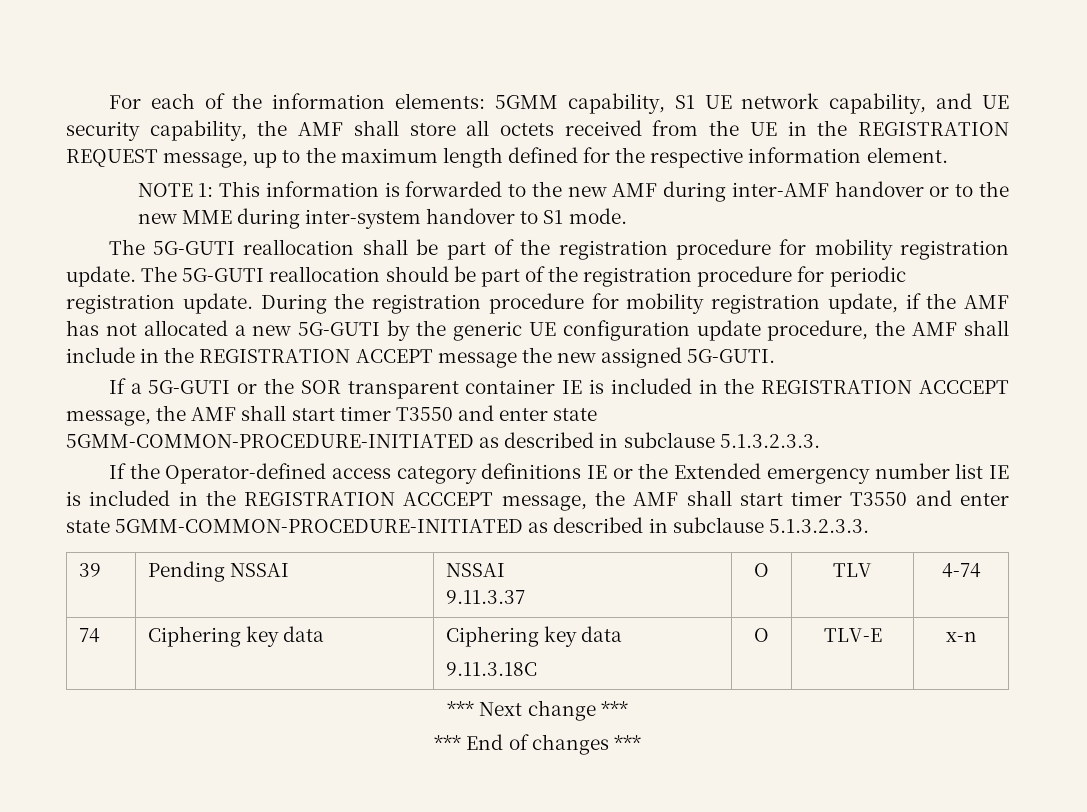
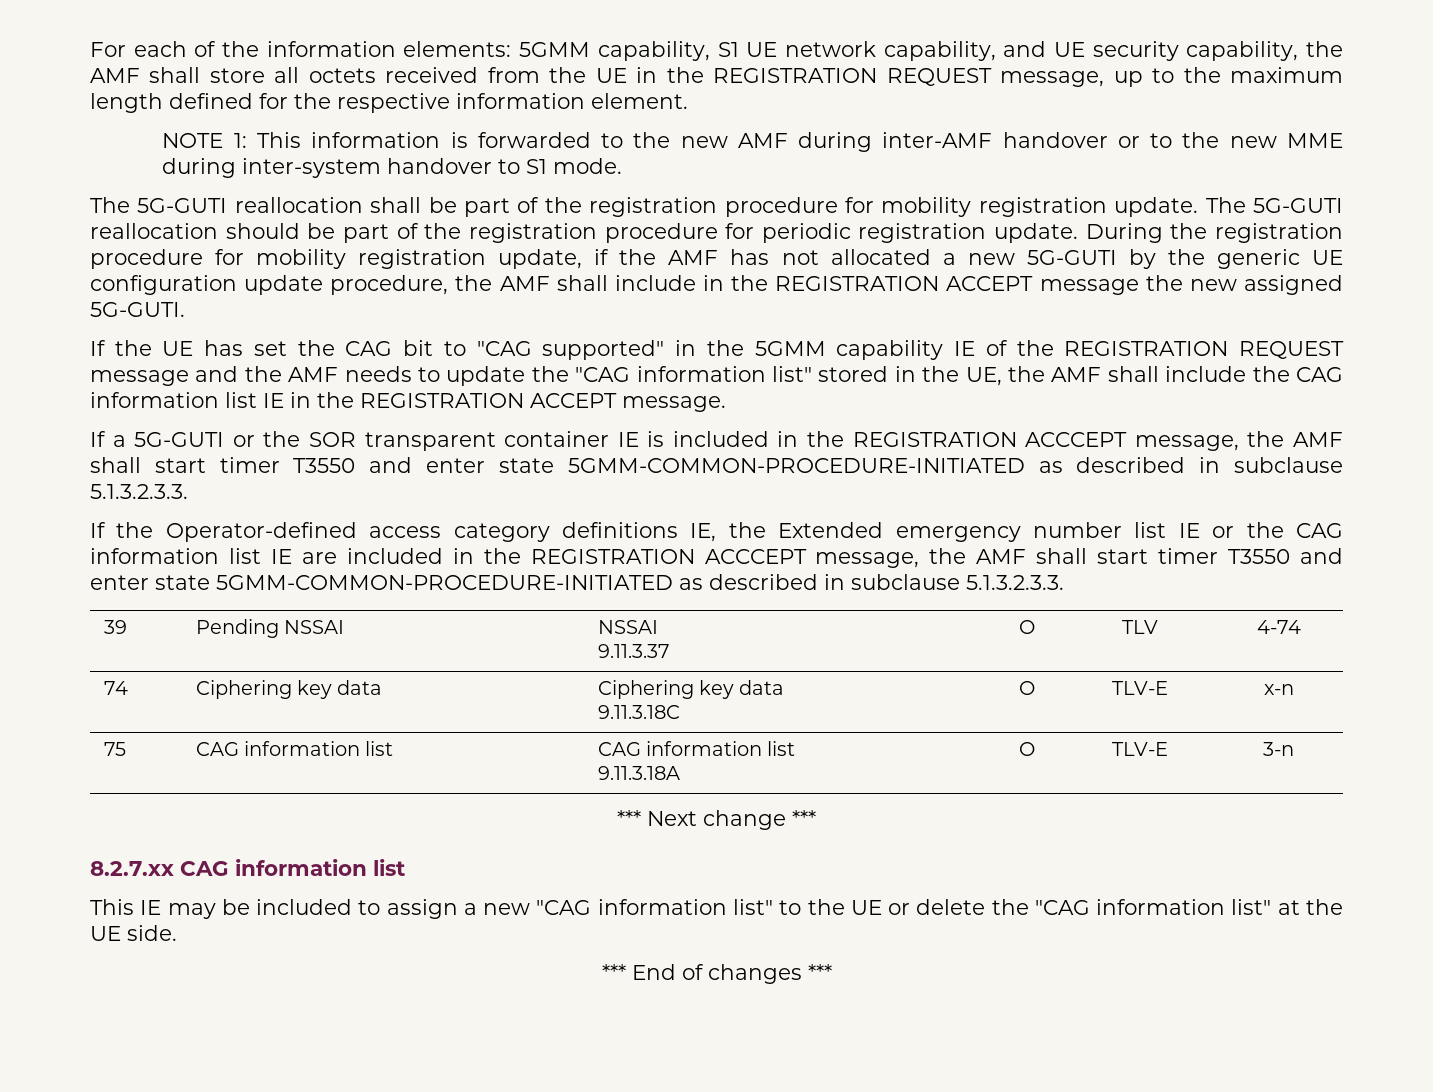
+ If the UE has set the CAG bit to "CAG supported" in the 5GMM capability IE of the REGISTRATION REQUEST message and the AMF needs to update the "CAG information list" stored in the UE, the AMF shall include the CAG information list IE in the REGISTRATION ACCEPT message.
- If the Operator-defined access category definitions IE or the Extended emergency number list IE is included in the REGISTRATION ACCCEPT message, the AMF shall start timer T3550 and enter state 5GMM-COMMON-PROCEDURE-INITIATED as described in subclause 5.1.3.2.3.3.
+ If the Operator-defined access category definitions IE, the Extended emergency number list IE or the CAG information list IE are included in the REGISTRATION ACCCEPT message, the AMF shall start timer T3550 and enter state 5GMM-COMMON-PROCEDURE-INITIATED as described in subclause 5.1.3.2.3.3.
+ 75 | CAG information list | CAG information list
+ 9.11.3.18A | O | TLV-E | 3-n
  *** Next change ***
+ 8.2.7.xx CAG information list
+ This IE may be included to assign a new "CAG information list" to the UE or delete the "CAG information list" at the UE side.

